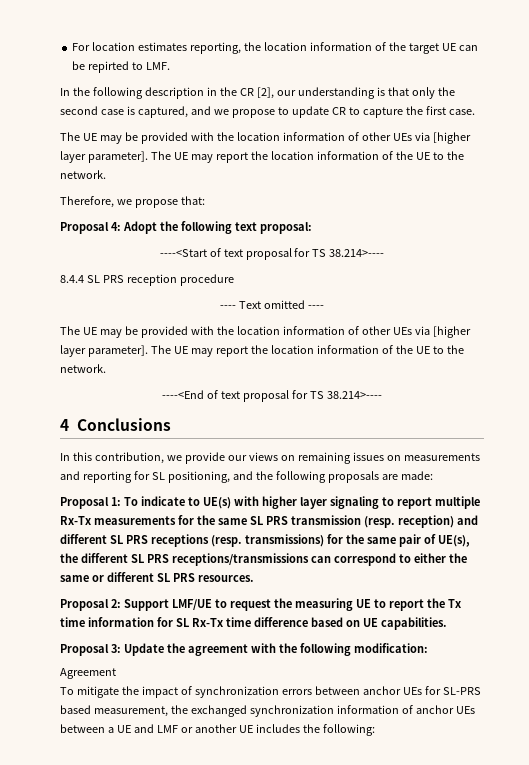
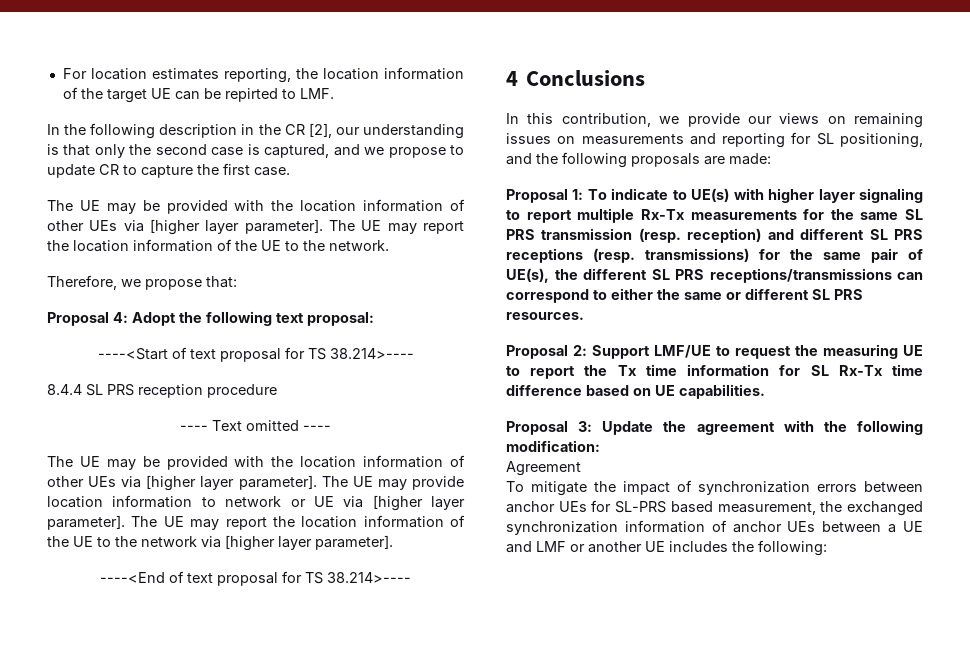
  ---- Text omitted ----
- The UE may be provided with the location information of other UEs via [higher layer parameter]. The UE may report the location information of the UE to the network.
+ The UE may be provided with the location information of other UEs via [higher layer parameter]. The UE may provide location information to network or UE via [higher layer parameter]. The UE may report the location information of the UE to the network via [higher layer parameter].

